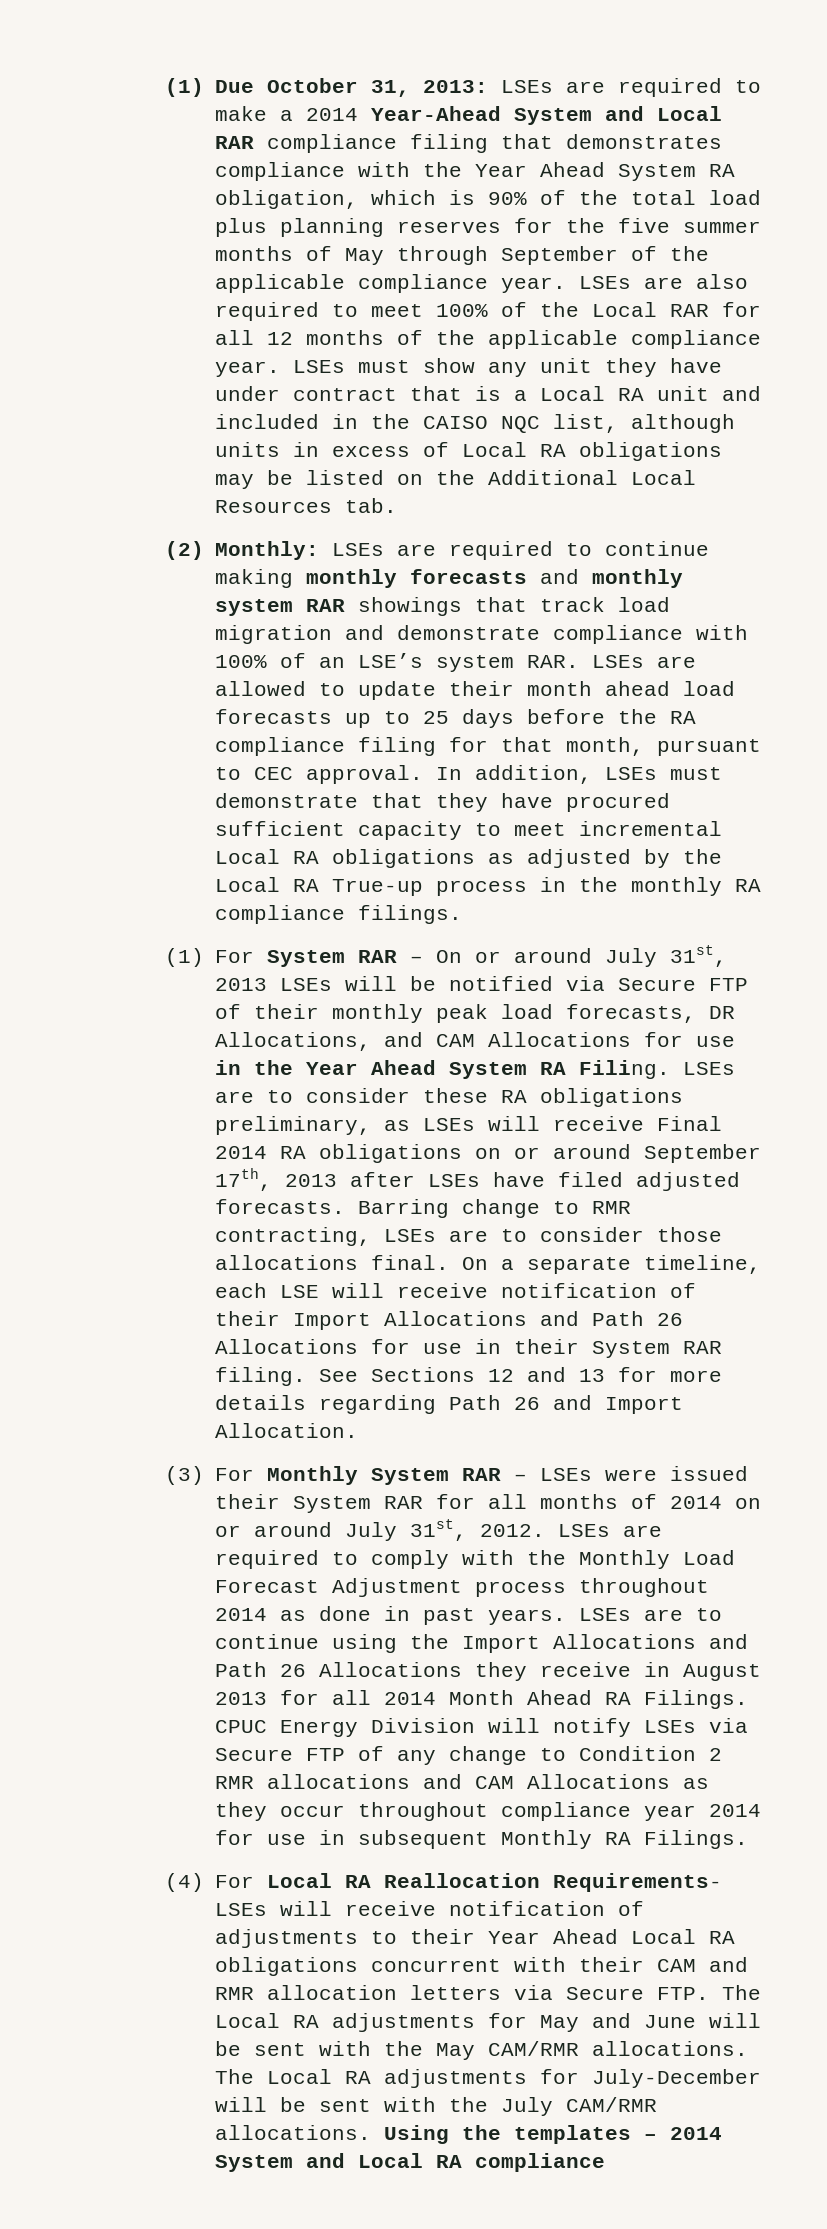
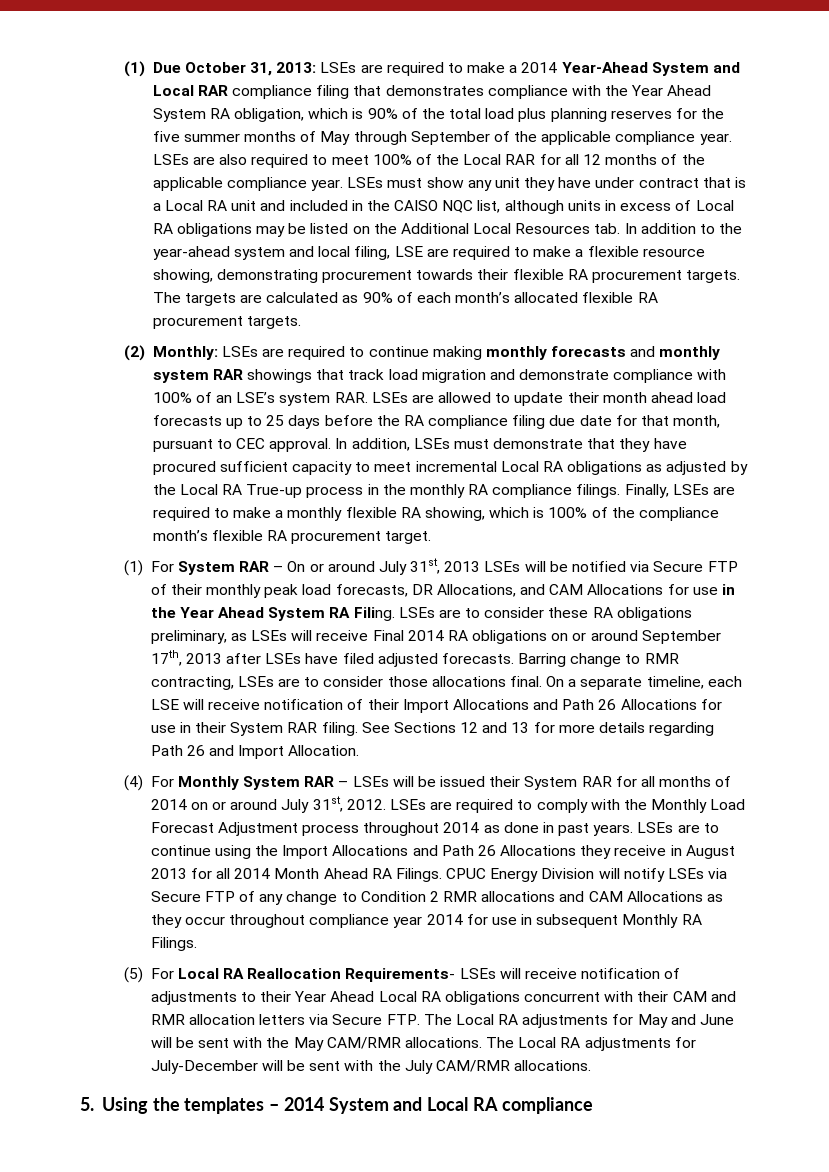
- LSEs must show any unit they have under contract that is a Local RA unit and included in the CAISO NQC list, although units in excess of Local RA obligations may be listed on the Additional Local Resources tab.
+ LSEs must show any unit they have under contract that is a Local RA unit and included in the CAISO NQC list, although units in excess of Local RA obligations may be listed on the Additional Local Resources tab. In addition to the year-ahead system and local filing, LSE are required to make a flexible resource showing, demonstrating procurement towards their flexible RA procurement targets. The targets are calculated as 90% of each month’s allocated flexible RA procurement targets.
- (2) Monthly: LSEs are required to continue making monthly forecasts and monthly system RAR showings that track load migration and demonstrate compliance with 100% of an LSE’s system RAR. LSEs are allowed to update their month ahead load forecasts up to 25 days before the RA compliance filing for that month, pursuant to CEC approval.
+ (2) Monthly: LSEs are required to continue making monthly forecasts and monthly system RAR showings that track load migration and demonstrate compliance with 100% of an LSE’s system RAR. LSEs are allowed to update their month ahead load forecasts up to 25 days before the RA compliance filing due date for that month, pursuant to CEC approval.
+ Finally, LSEs are required to make a monthly flexible RA showing, which is 100% of the compliance month’s flexible RA procurement target.
- (3) For Monthly System RAR – LSEs were issued their System RAR for all months of 2014 on or around July 31st, 2012.
+ (4) For Monthly System RAR – LSEs will be issued their System RAR for all months of 2014 on or around July 31st, 2012.
- (4) For Local RA Reallocation Requirements- LSEs will receive notification of adjustments to their Year Ahead Local RA obligations concurrent with their CAM and RMR allocation letters via Secure FTP. The Local RA adjustments for May and June will be sent with the May CAM/RMR allocations.
+ (5) For Local RA Reallocation Requirements- LSEs will receive notification of adjustments to their Year Ahead Local RA obligations concurrent with their CAM and RMR allocation letters via Secure FTP. The Local RA adjustments for May and June will be sent with the May CAM/RMR allocations.
- The Local RA adjustments for July-December will be sent with the July CAM/RMR allocations. Using the templates – 2014 System and Local RA compliance
+ The Local RA adjustments for July-December will be sent with the July CAM/RMR allocations.
+ 5. Using the templates – 2014 System and Local RA compliance

